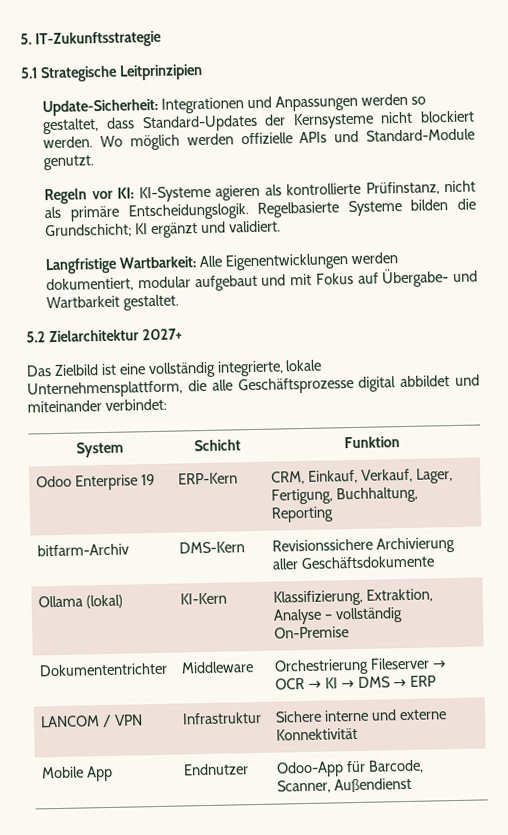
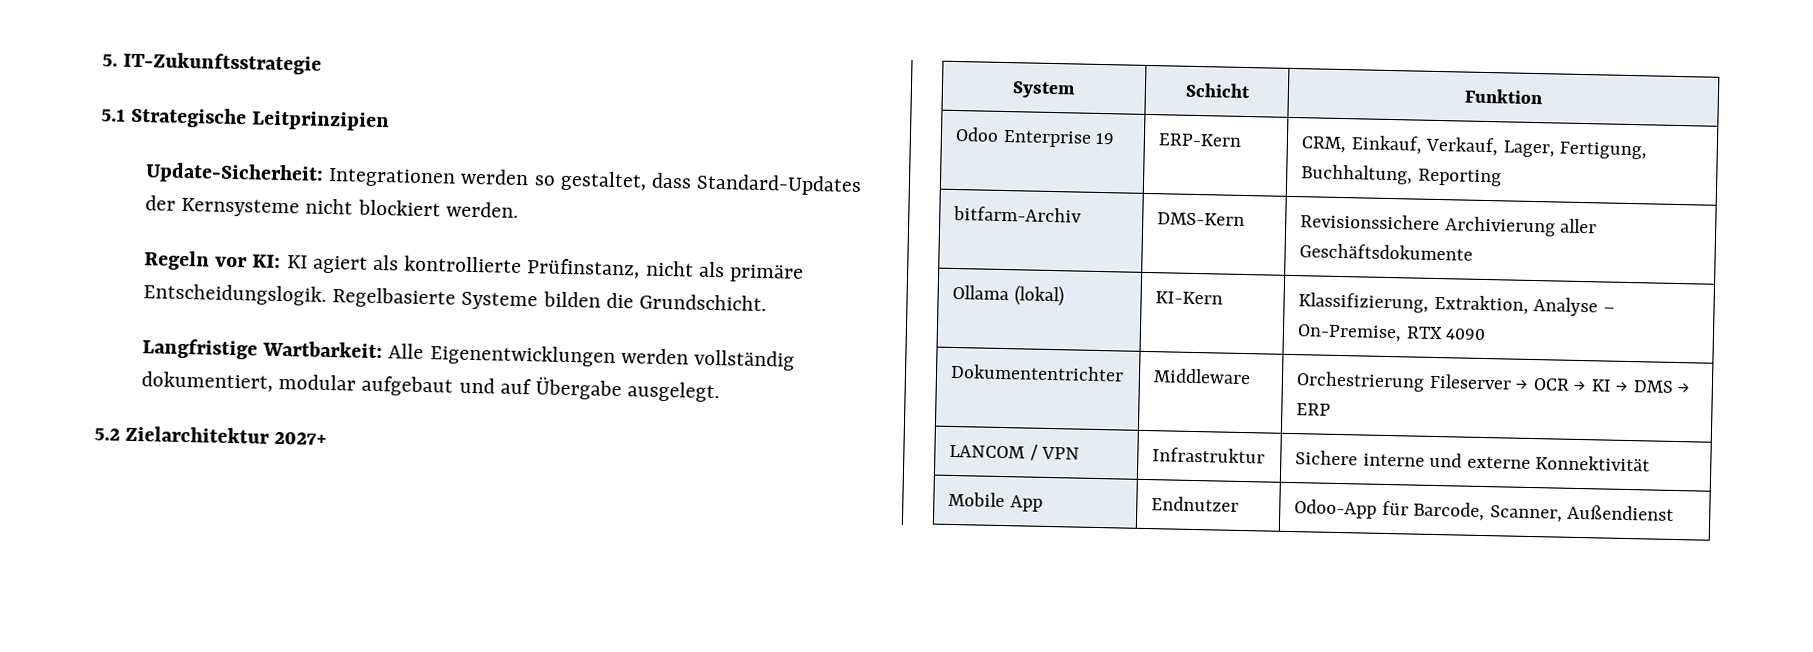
- Update-Sicherheit: Integrationen und Anpassungen werden so gestaltet, dass Standard-Updates der Kernsysteme nicht blockiert werden. Wo möglich werden offizielle APIs und Standard-Module genutzt.
+ Update-Sicherheit: Integrationen werden so gestaltet, dass Standard-Updates der Kernsysteme nicht blockiert werden.
- Regeln vor KI: KI-Systeme agieren als kontrollierte Prüfinstanz, nicht als primäre Entscheidungslogik.
+ Regeln vor KI: KI agiert als kontrollierte Prüfinstanz, nicht als primäre Entscheidungslogik.
- Regelbasierte Systeme bilden die Grundschicht; KI ergänzt und validiert.
+ Regelbasierte Systeme bilden die Grundschicht.
- Langfristige Wartbarkeit: Alle Eigenentwicklungen werden dokumentiert, modular aufgebaut und mit Fokus auf Übergabe- und Wartbarkeit gestaltet.
+ Langfristige Wartbarkeit: Alle Eigenentwicklungen werden vollständig dokumentiert, modular aufgebaut und auf Übergabe ausgelegt.
  5.2 Zielarchitektur 2027+
- Das Zielbild ist eine vollständig integrierte, lokale Unternehmensplattform, die alle Geschäftsprozesse digital abbildet und miteinander verbindet:
- Ollama (lokal) | KI-Kern | Klassifizierung, Extraktion, Analyse – vollständig On-Premise
+ Ollama (lokal) | KI-Kern | Klassifizierung, Extraktion, Analyse – On-Premise, RTX 4090

